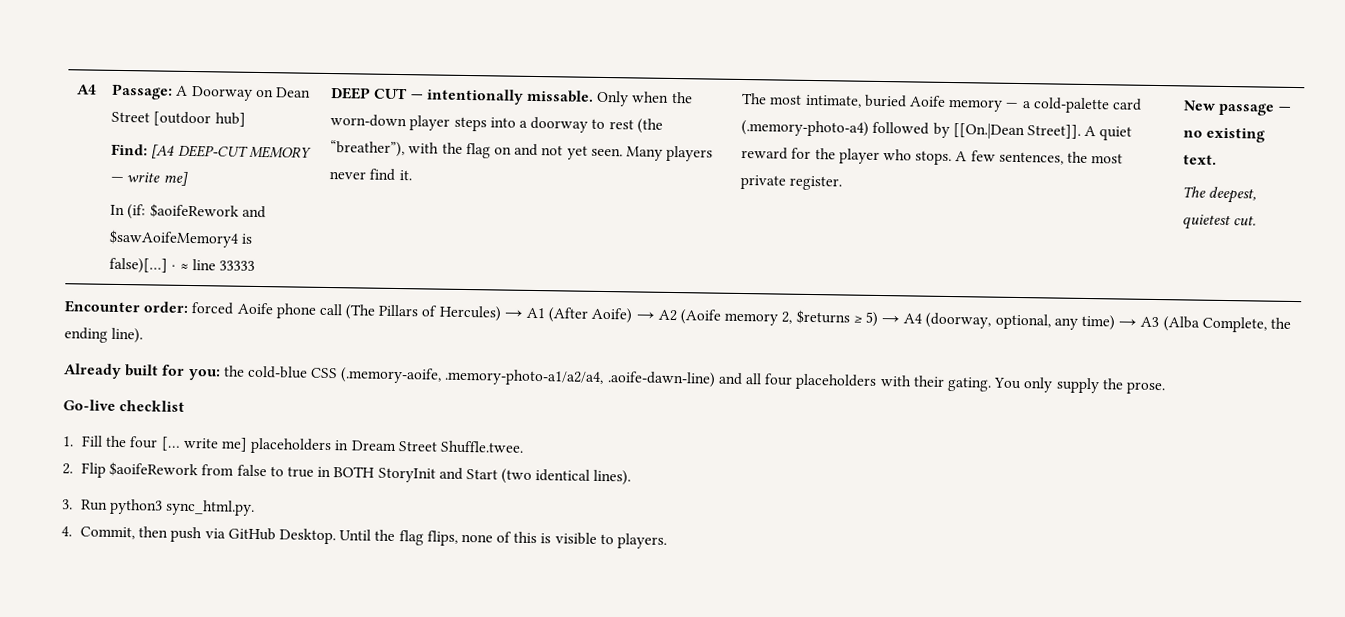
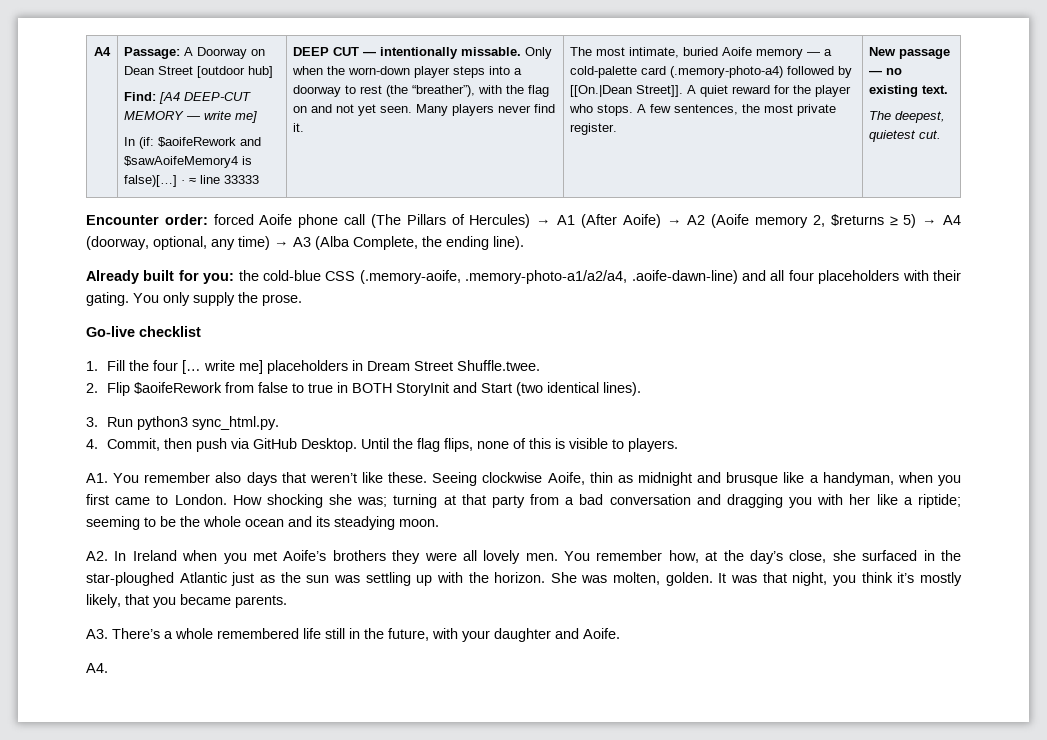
+ A1. You remember also days that weren’t like these. Seeing clockwise Aoife, thin as midnight and brusque like a handyman, when you first came to London. How shocking she was; turning at that party from a bad conversation and dragging you with her like a riptide; seeming to be the whole ocean and its steadying moon.
+ A2. In Ireland when you met Aoife’s brothers they were all lovely men. You remember how, at the day’s close, she surfaced in the star-ploughed Atlantic just as the sun was settling up with the horizon. She was molten, golden. It was that night, you think it’s mostly likely, that you became parents.
+ A3. There’s a whole remembered life still in the future, with your daughter and Aoife.
+ A4.

